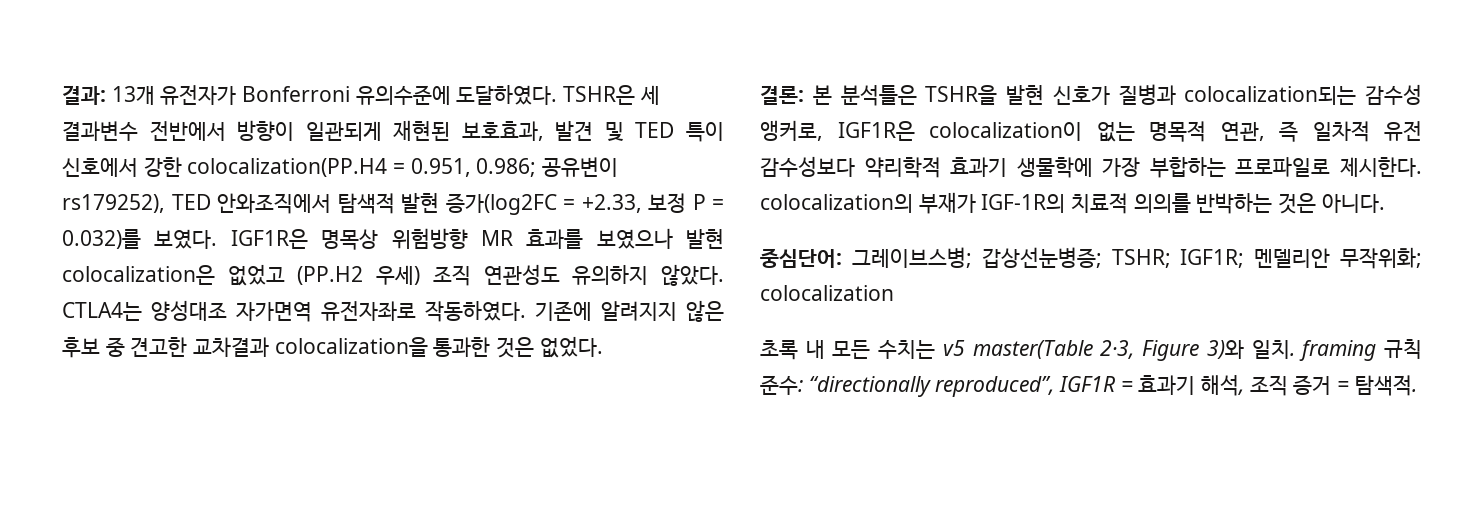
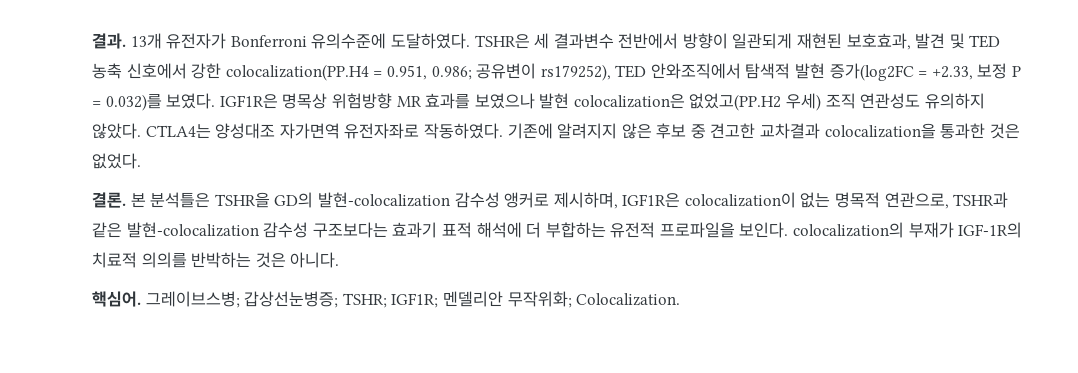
- 결과: 13개 유전자가 Bonferroni 유의수준에 도달하였다.
+ 결과. 13개 유전자가 Bonferroni 유의수준에 도달하였다.
- TSHR은 세 결과변수 전반에서 방향이 일관되게 재현된 보호효과, 발견 및 TED 특이 신호에서 강한 colocalization(PP.H4 = 0.951, 0.986; 공유변이 rs179252), TED 안와조직에서 탐색적 발현 증가(log2FC = +2.33, 보정 P = 0.032)를 보였다.
+ TSHR은 세 결과변수 전반에서 방향이 일관되게 재현된 보호효과, 발견 및 TED 농축 신호에서 강한 colocalization(PP.H4 = 0.951, 0.986; 공유변이 rs179252), TED 안와조직에서 탐색적 발현 증가(log2FC = +2.33, 보정 P = 0.032)를 보였다.
- IGF1R은 명목상 위험방향 MR 효과를 보였으나 발현 colocalization은 없었고 (PP.H2 우세) 조직 연관성도 유의하지 않았다.
+ IGF1R은 명목상 위험방향 MR 효과를 보였으나 발현 colocalization은 없었고(PP.H2 우세) 조직 연관성도 유의하지 않았다.
- 결론: 본 분석틀은 TSHR을 발현 신호가 질병과 colocalization되는 감수성 앵커로, IGF1R은 colocalization이 없는 명목적 연관, 즉 일차적 유전 감수성보다 약리학적 효과기 생물학에 가장 부합하는 프로파일로 제시한다. colocalization의 부재가 IGF-1R의 치료적 의의를 반박하는 것은 아니다.
+ 결론. 본 분석틀은 TSHR을 GD의 발현-colocalization 감수성 앵커로 제시하며, IGF1R은 colocalization이 없는 명목적 연관으로, TSHR과 같은 발현-colocalization 감수성 구조보다는 효과기 표적 해석에 더 부합하는 유전적 프로파일을 보인다. colocalization의 부재가 IGF-1R의 치료적 의의를 반박하는 것은 아니다.
- 중심단어: 그레이브스병; 갑상선눈병증; TSHR; IGF1R; 멘델리안 무작위화; colocalization
- 초록 내 모든 수치는 v5 master(Table 2·3, Figure 3)와 일치. framing 규칙 준수: “directionally reproduced”, IGF1R = 효과기 해석, 조직 증거 = 탐색적.
+ 핵심어. 그레이브스병; 갑상선눈병증; TSHR; IGF1R; 멘델리안 무작위화; Colocalization.

